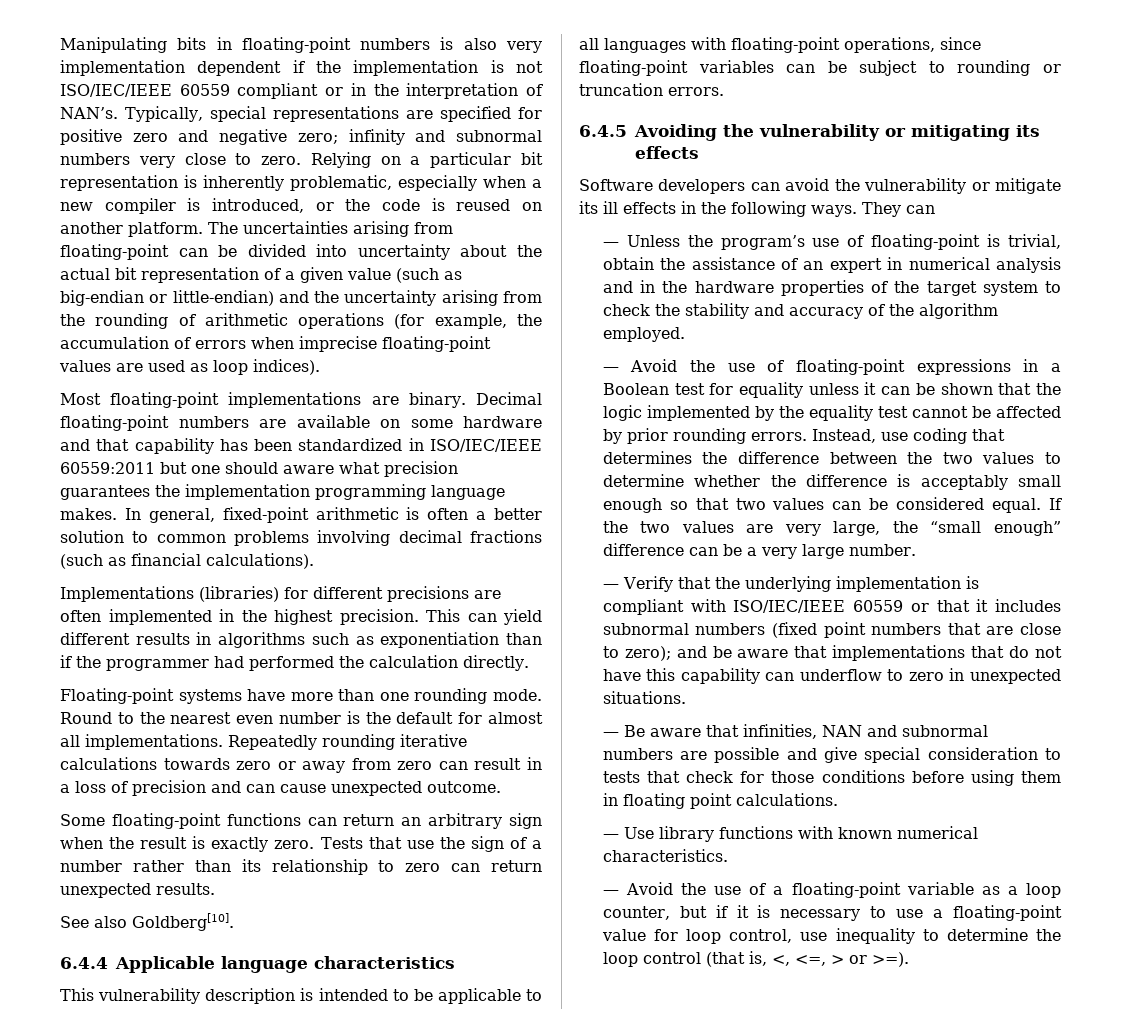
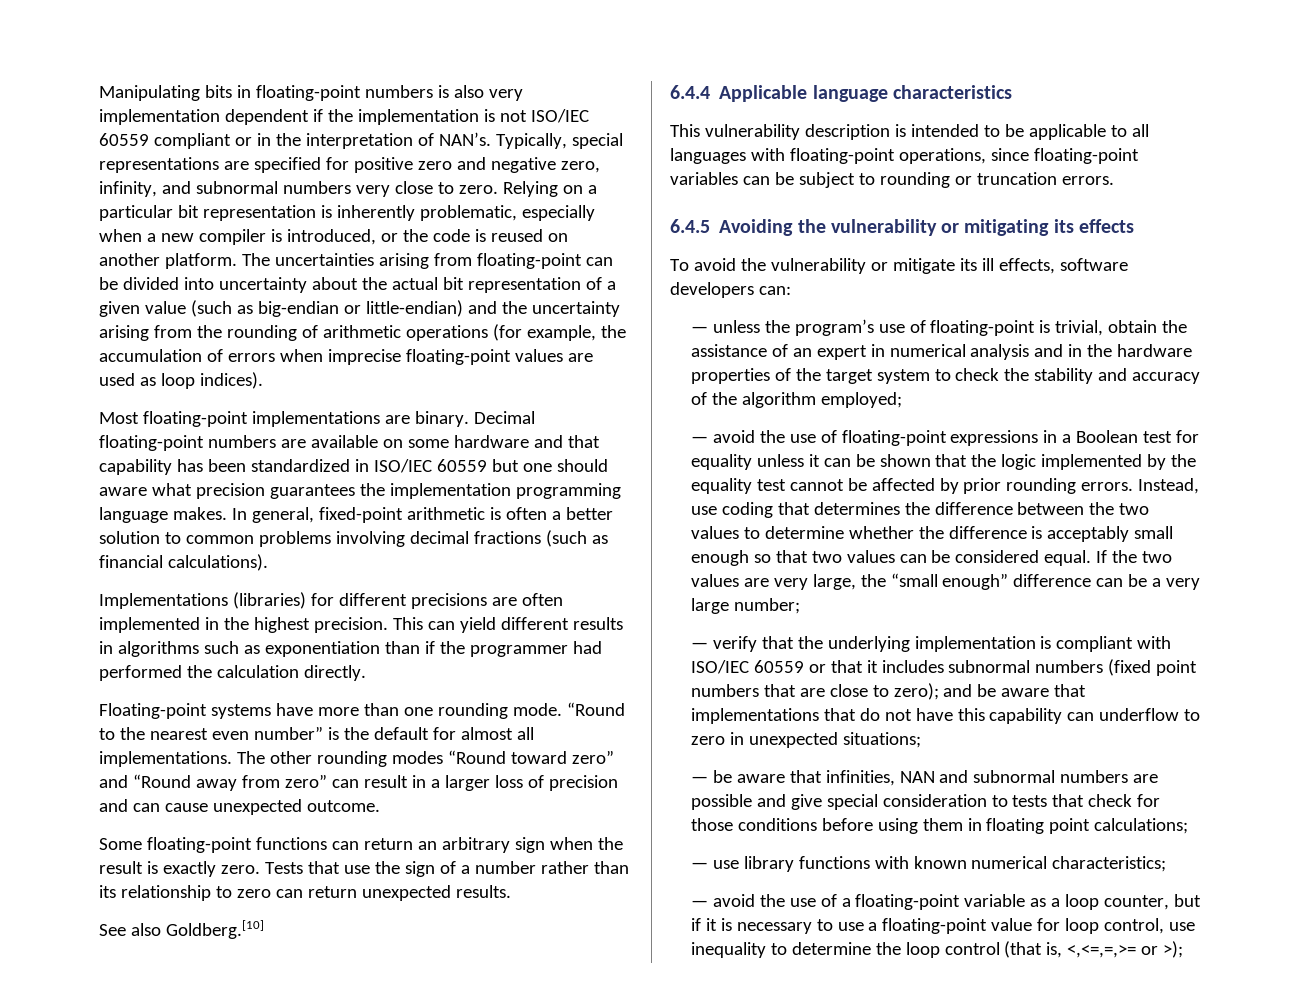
- Manipulating bits in floating-point numbers is also very implementation dependent if the implementation is not ISO/IEC/IEEE 60559 compliant or in the interpretation of NAN’s.
+ Manipulating bits in floating-point numbers is also very implementation dependent if the implementation is not ISO/IEC 60559 compliant or in the interpretation of NAN’s.
- Typically, special representations are specified for positive zero and negative zero; infinity and subnormal numbers very close to zero.
+ Typically, special representations are specified for positive zero and negative zero, infinity, and subnormal numbers very close to zero.
- Decimal floating-point numbers are available on some hardware and that capability has been standardized in ISO/IEC/IEEE 60559:2011 but one should aware what precision guarantees the implementation programming language makes.
+ Decimal floating-point numbers are available on some hardware and that capability has been standardized in ISO/IEC 60559 but one should aware what precision guarantees the implementation programming language makes.
- Round to the nearest even number is the default for almost all implementations.
+ “Round to the nearest even number” is the default for almost all implementations.
- Repeatedly rounding iterative calculations towards zero or away from zero can result in a loss of precision and can cause unexpected outcome.
+ The other rounding modes “Round toward zero” and “Round away from zero” can result in a larger loss of precision and can cause unexpected outcome.
- See also Goldberg[10].
+ See also Goldberg.[10]
- Software developers can avoid the vulnerability or mitigate its ill effects in the following ways. They can
- — Unless the program’s use of floating-point is trivial, obtain the assistance of an expert in numerical analysis and in the hardware properties of the target system to check the stability and accuracy of the algorithm employed.
- — Avoid the use of floating-point expressions in a Boolean test for equality unless it can be shown that the logic implemented by the equality test cannot be affected by prior rounding errors.
+ To avoid the vulnerability or mitigate its ill effects, software developers can:
+ — unless the program’s use of floating-point is trivial, obtain the assistance of an expert in numerical analysis and in the hardware properties of the target system to check the stability and accuracy of the algorithm employed;
+ — avoid the use of floating-point expressions in a Boolean test for equality unless it can be shown that the logic implemented by the equality test cannot be affected by prior rounding errors.
- If the two values are very large, the “small enough” difference can be a very large number.
- — Verify that the underlying implementation is compliant with ISO/IEC/IEEE 60559 or that it includes subnormal numbers (fixed point numbers that are close to zero);
+ If the two values are very large, the “small enough” difference can be a very large number;
+ — verify that the underlying implementation is compliant with ISO/IEC 60559 or that it includes subnormal numbers (fixed point numbers that are close to zero);
- and be aware that implementations that do not have this capability can underflow to zero in unexpected situations.
- — Be aware that infinities, NAN and subnormal numbers are possible and give special consideration to tests that check for those conditions before using them in floating point calculations.
- — Use library functions with known numerical characteristics.
- — Avoid the use of a floating-point variable as a loop counter, but if it is necessary to use a floating-point value for loop control, use inequality to determine the loop control (that is, <, <=, > or >=).
+ and be aware that implementations that do not have this capability can underflow to zero in unexpected situations;
+ — be aware that infinities, NAN and subnormal numbers are possible and give special consideration to tests that check for those conditions before using them in floating point calculations;
+ — use library functions with known numerical characteristics;
+ — avoid the use of a floating-point variable as a loop counter, but if it is necessary to use a floating-point value for loop control, use inequality to determine the loop control (that is, <,<=,=,>= or >);

